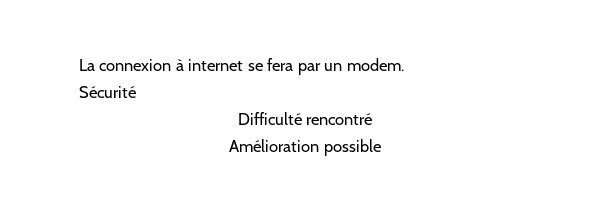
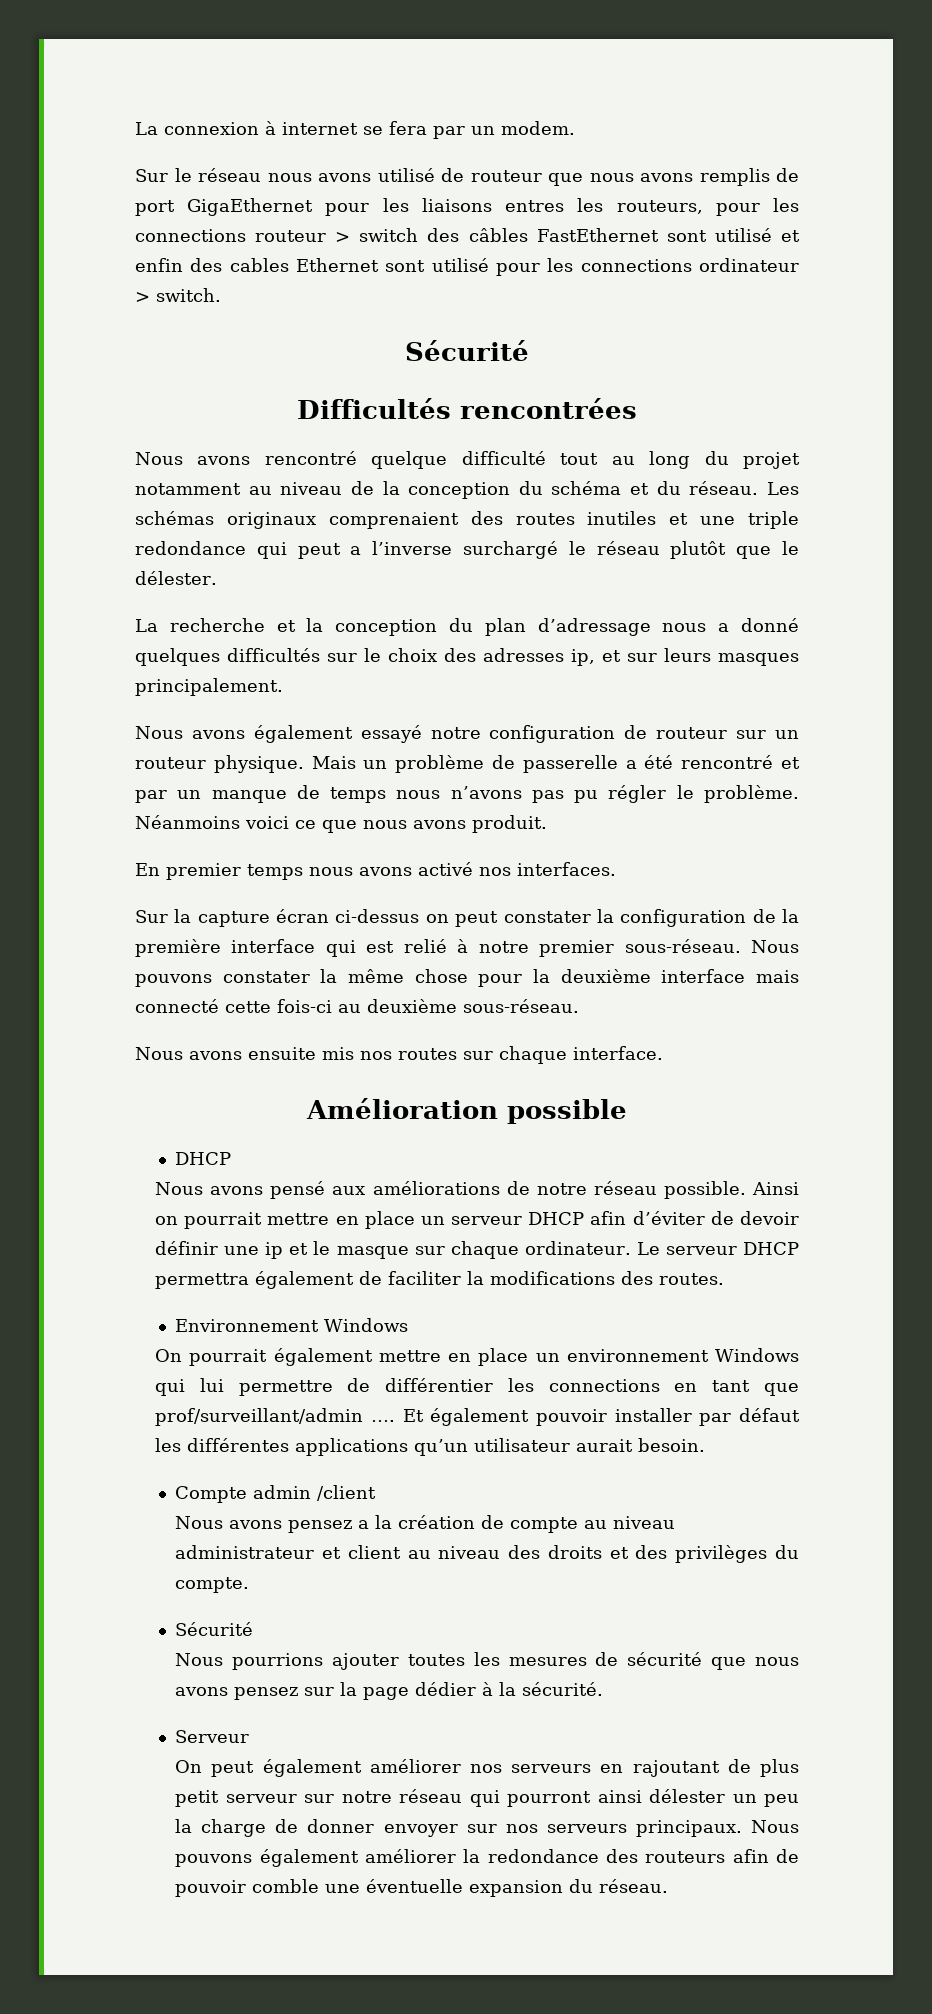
+ Sur le réseau nous avons utilisé de routeur que nous avons remplis de port GigaEthernet pour les liaisons entres les routeurs, pour les connections routeur > switch des câbles FastEthernet sont utilisé et enfin des cables Ethernet sont utilisé pour les connections ordinateur > switch.
  Sécurité
- Difficulté rencontré
+ Difficultés rencontrées
+ Nous avons rencontré quelque difficulté tout au long du projet notamment au niveau de la conception du schéma et du réseau. Les schémas originaux comprenaient des routes inutiles et une triple redondance qui peut a l’inverse surchargé le réseau plutôt que le délester.
+ La recherche et la conception du plan d’adressage nous a donné quelques difficultés sur le choix des adresses ip, et sur leurs masques principalement.
+ Nous avons également essayé notre configuration de routeur sur un routeur physique. Mais un problème de passerelle a été rencontré et par un manque de temps nous n’avons pas pu régler le problème. Néanmoins voici ce que nous avons produit.
+ En premier temps nous avons activé nos interfaces.
+ Sur la capture écran ci-dessus on peut constater la configuration de la première interface qui est relié à notre premier sous-réseau. Nous pouvons constater la même chose pour la deuxième interface mais connecté cette fois-ci au deuxième sous-réseau.
+ Nous avons ensuite mis nos routes sur chaque interface.
  Amélioration possible
+ DHCP
+ Nous avons pensé aux améliorations de notre réseau possible. Ainsi on pourrait mettre en place un serveur DHCP afin d’éviter de devoir définir une ip et le masque sur chaque ordinateur. Le serveur DHCP permettra également de faciliter la modifications des routes.
+ Environnement Windows
+ On pourrait également mettre en place un environnement Windows qui lui permettre de différentier les connections en tant que prof/surveillant/admin …. Et également pouvoir installer par défaut les différentes applications qu’un utilisateur aurait besoin.
+ Compte admin /client
+ Nous avons pensez a la création de compte au niveau administrateur et client au niveau des droits et des privilèges du compte.
+ Sécurité
+ Nous pourrions ajouter toutes les mesures de sécurité que nous avons pensez sur la page dédier à la sécurité.
+ Serveur
+ On peut également améliorer nos serveurs en rajoutant de plus petit serveur sur notre réseau qui pourront ainsi délester un peu la charge de donner envoyer sur nos serveurs principaux. Nous pouvons également améliorer la redondance des routeurs afin de pouvoir comble une éventuelle expansion du réseau.

